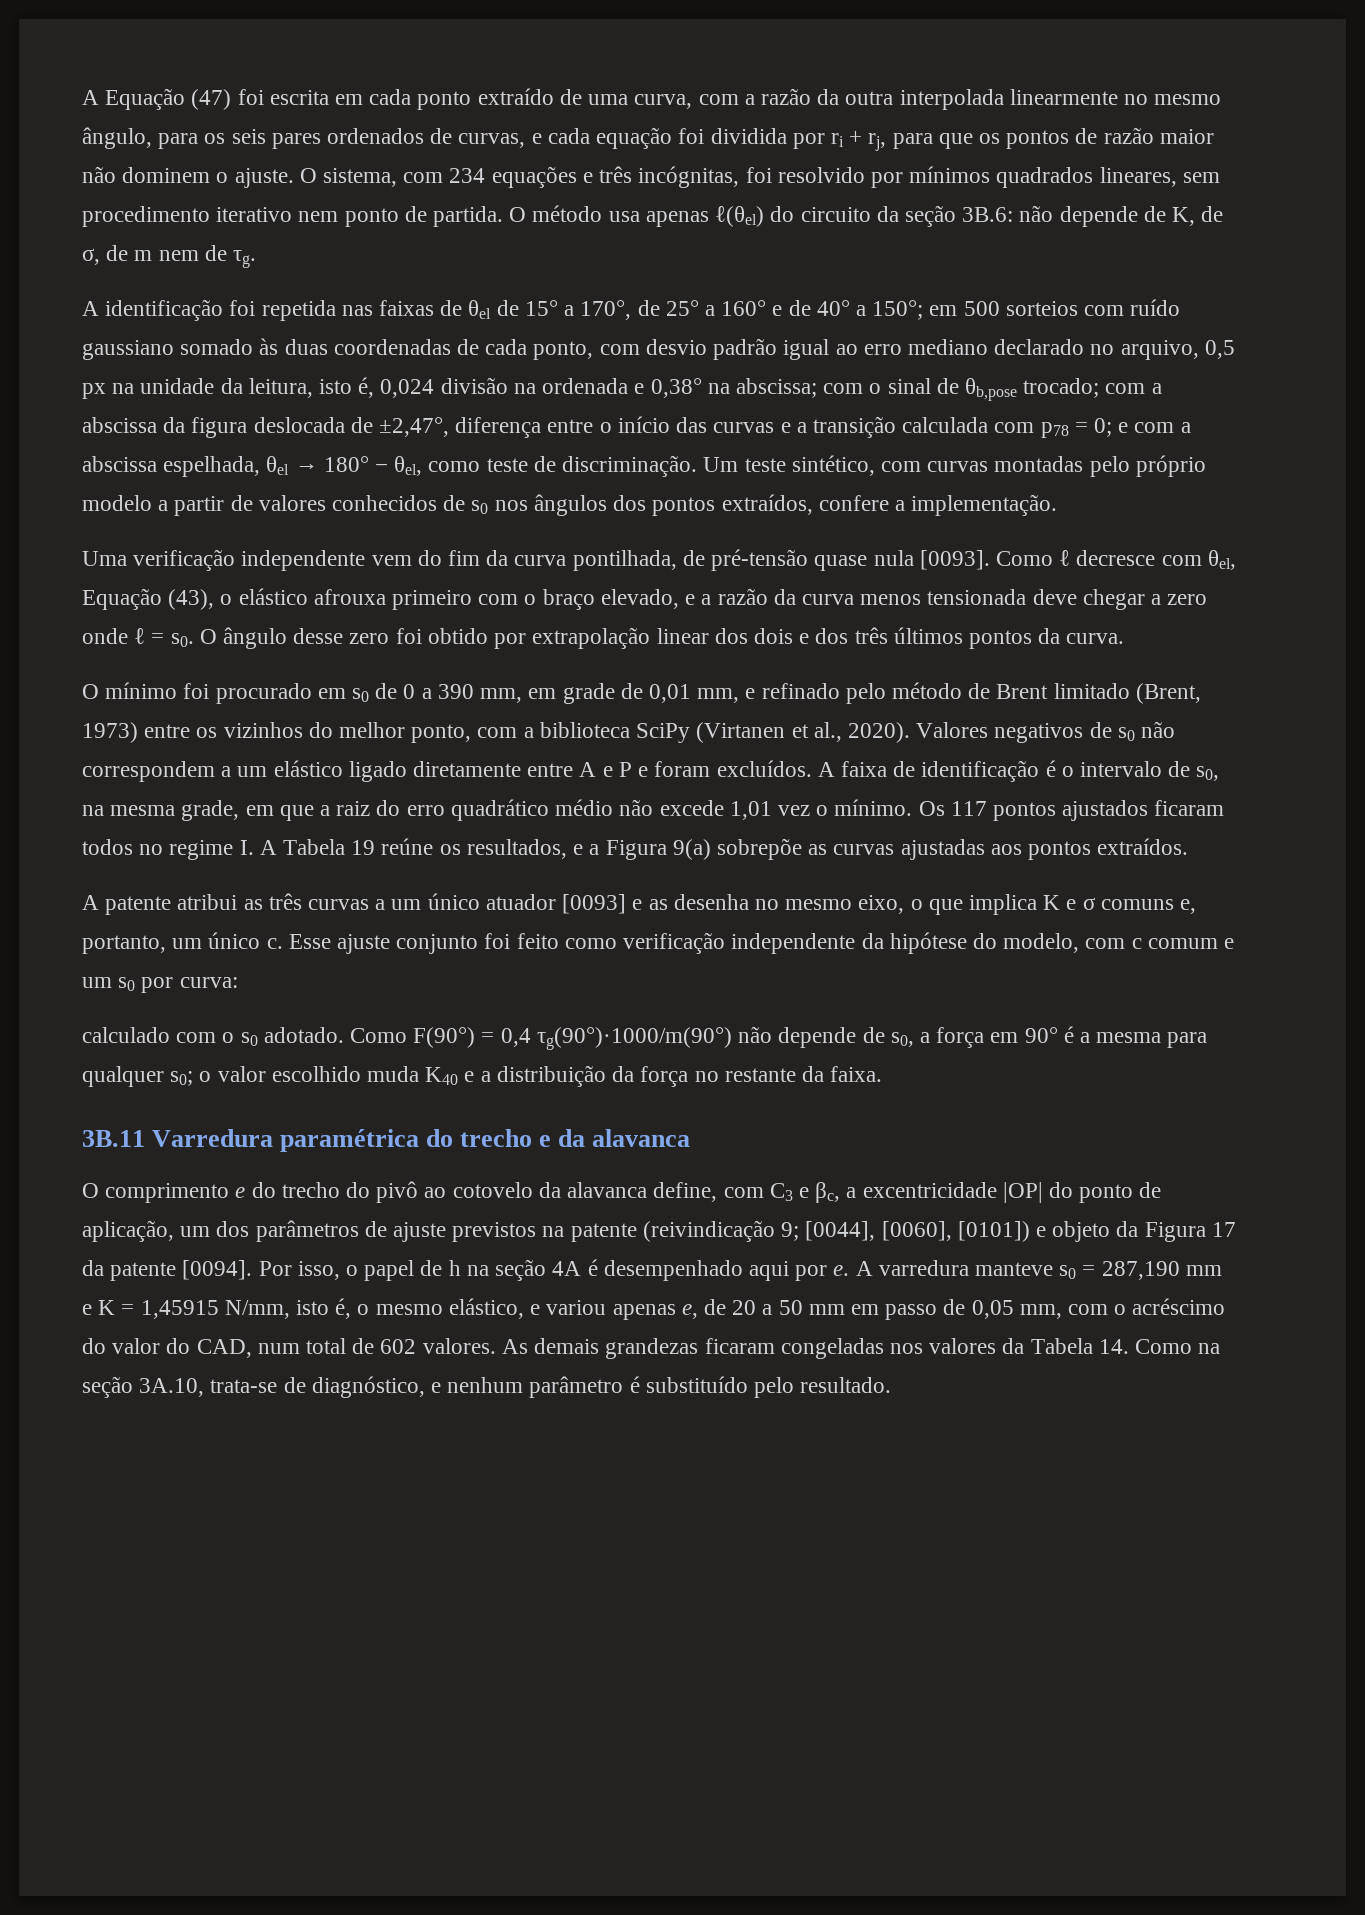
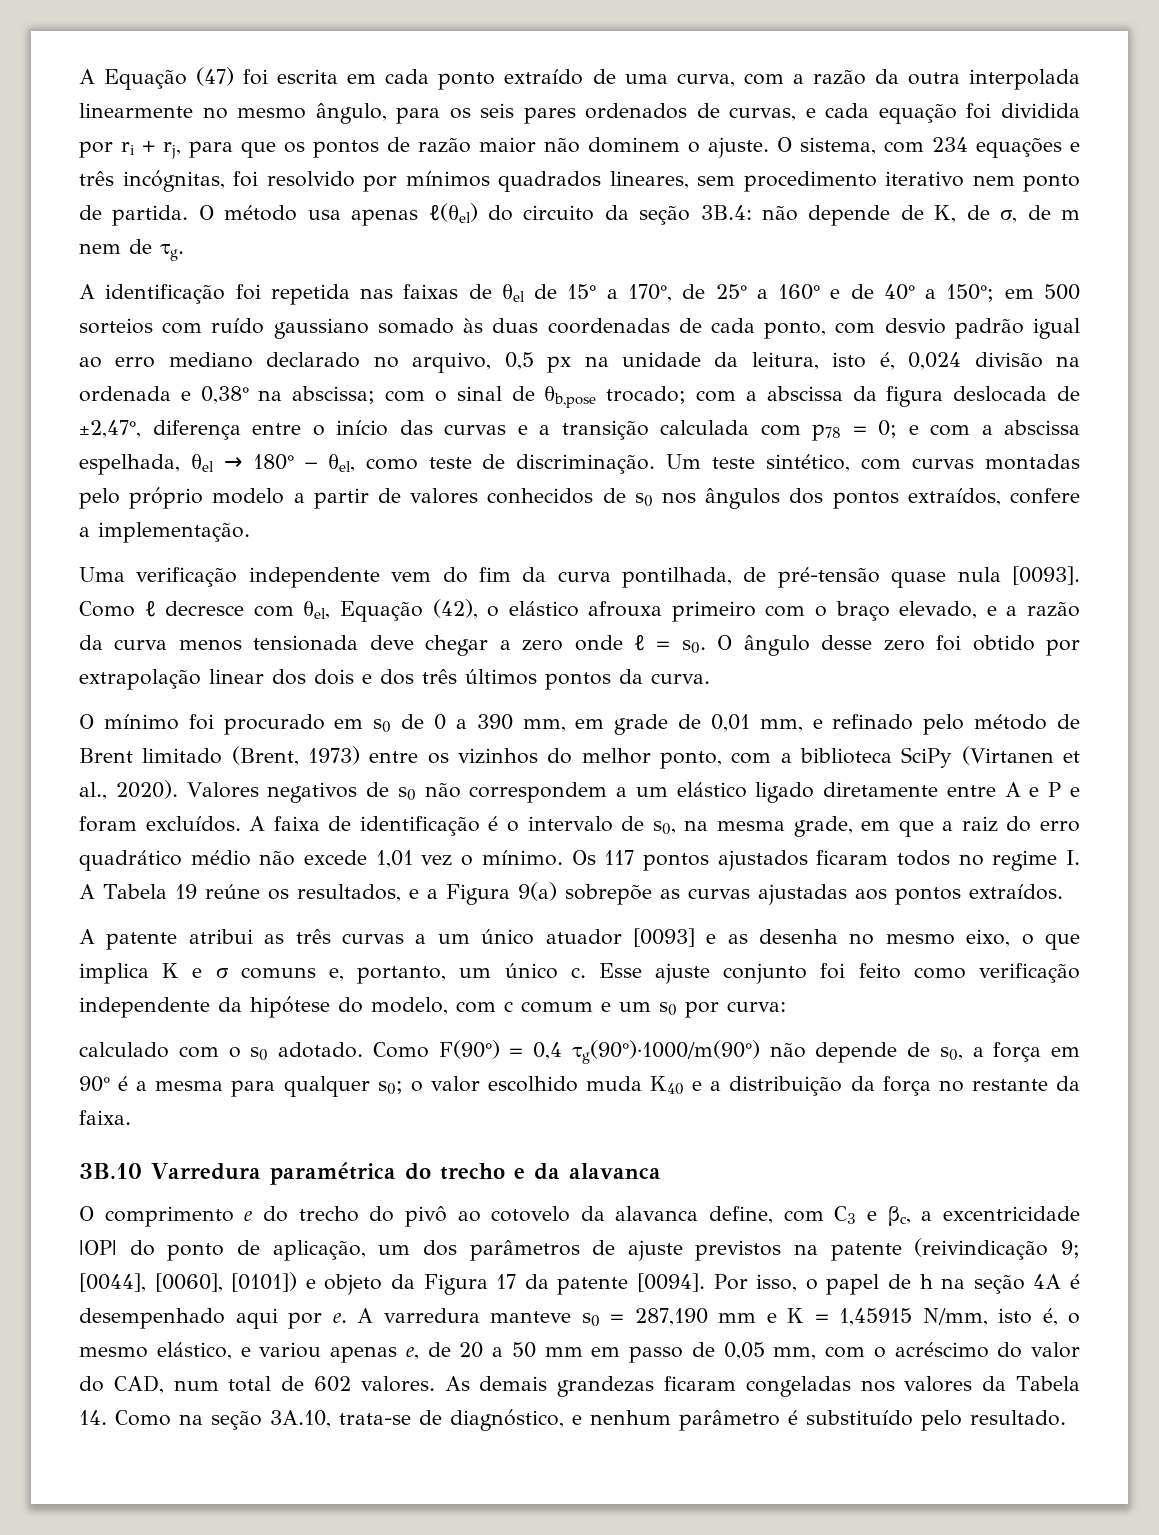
- O método usa apenas ℓ(θel) do circuito da seção 3B.6: não depende de K, de σ, de m nem de τg.
+ O método usa apenas ℓ(θel) do circuito da seção 3B.4: não depende de K, de σ, de m nem de τg.
- Como ℓ decresce com θel, Equação (43), o elástico afrouxa primeiro com o braço elevado, e a razão da curva menos tensionada deve chegar a zero onde ℓ = s0.
+ Como ℓ decresce com θel, Equação (42), o elástico afrouxa primeiro com o braço elevado, e a razão da curva menos tensionada deve chegar a zero onde ℓ = s0.
- 3B.11 Varredura paramétrica do trecho e da alavanca
+ 3B.10 Varredura paramétrica do trecho e da alavanca

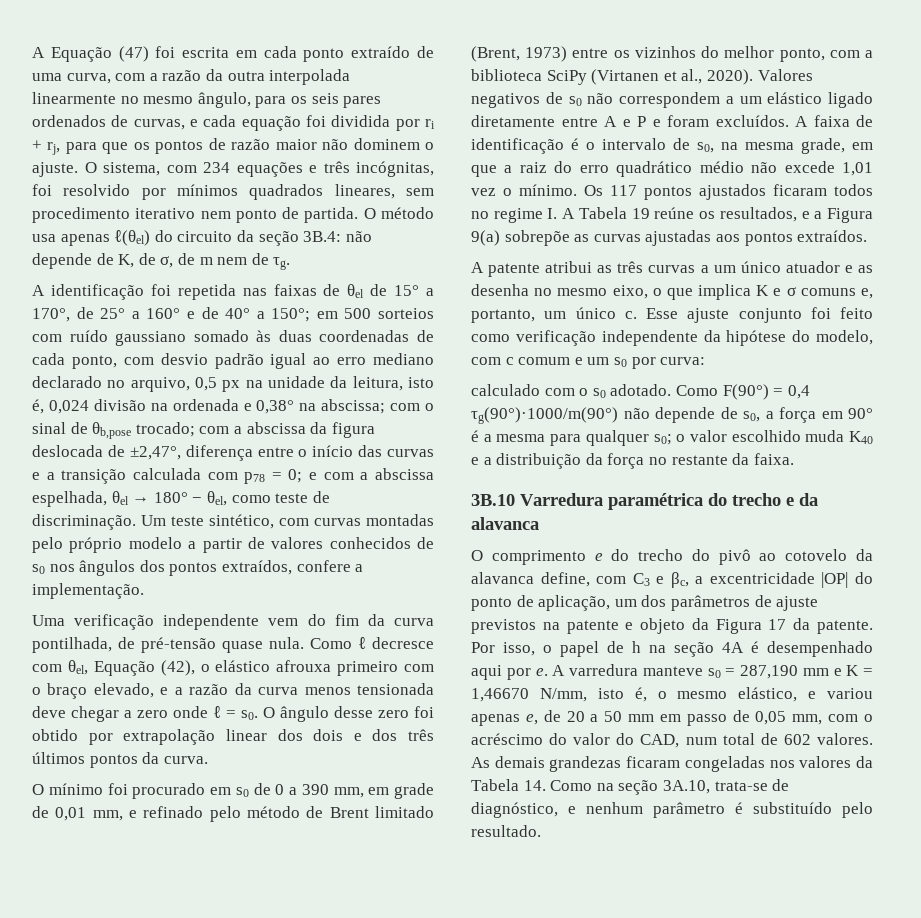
- Uma verificação independente vem do fim da curva pontilhada, de pré-tensão quase nula [0093].
+ Uma verificação independente vem do fim da curva pontilhada, de pré-tensão quase nula.
- A patente atribui as três curvas a um único atuador [0093] e as desenha no mesmo eixo, o que implica K e σ comuns e, portanto, um único c.
+ A patente atribui as três curvas a um único atuador e as desenha no mesmo eixo, o que implica K e σ comuns e, portanto, um único c.
- O comprimento e do trecho do pivô ao cotovelo da alavanca define, com C3 e βc, a excentricidade |OP| do ponto de aplicação, um dos parâmetros de ajuste previstos na patente (reivindicação 9; [0044], [0060], [0101]) e objeto da Figura 17 da patente [0094].
+ O comprimento e do trecho do pivô ao cotovelo da alavanca define, com C3 e βc, a excentricidade |OP| do ponto de aplicação, um dos parâmetros de ajuste previstos na patente e objeto da Figura 17 da patente.
- A varredura manteve s0 = 287,190 mm e K = 1,45915 N/mm, isto é, o mesmo elástico, e variou apenas e, de 20 a 50 mm em passo de 0,05 mm, com o acréscimo do valor do CAD, num total de 602 valores.
+ A varredura manteve s0 = 287,190 mm e K = 1,46670 N/mm, isto é, o mesmo elástico, e variou apenas e, de 20 a 50 mm em passo de 0,05 mm, com o acréscimo do valor do CAD, num total de 602 valores.

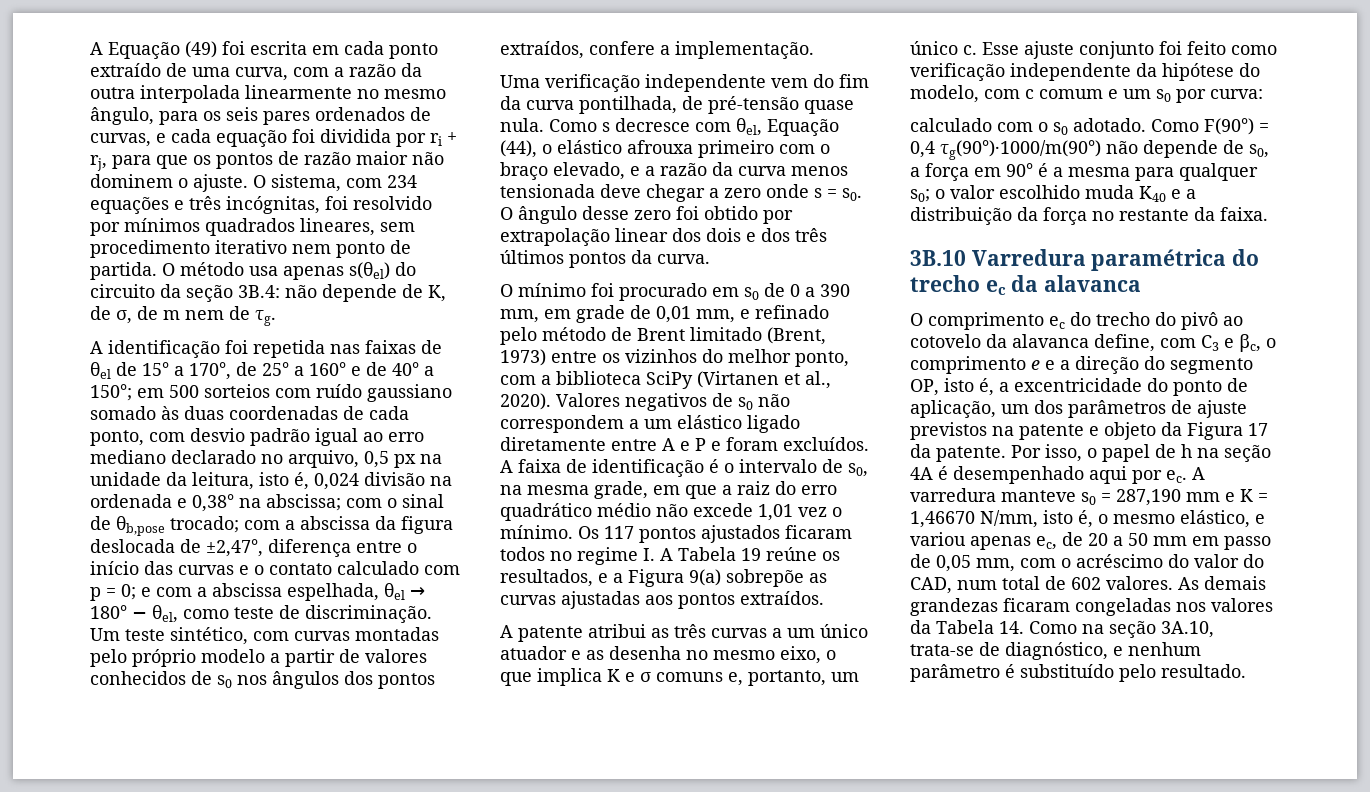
- A Equação (47) foi escrita em cada ponto extraído de uma curva, com a razão da outra interpolada linearmente no mesmo ângulo, para os seis pares ordenados de curvas, e cada equação foi dividida por ri + rj, para que os pontos de razão maior não dominem o ajuste.
+ A Equação (49) foi escrita em cada ponto extraído de uma curva, com a razão da outra interpolada linearmente no mesmo ângulo, para os seis pares ordenados de curvas, e cada equação foi dividida por ri + rj, para que os pontos de razão maior não dominem o ajuste.
- O método usa apenas ℓ(θel) do circuito da seção 3B.4: não depende de K, de σ, de m nem de τg.
+ O método usa apenas s(θel) do circuito da seção 3B.4: não depende de K, de σ, de m nem de τg.
- com a abscissa da figura deslocada de ±2,47°, diferença entre o início das curvas e a transição calculada com p78 = 0;
+ com a abscissa da figura deslocada de ±2,47°, diferença entre o início das curvas e o contato calculado com p = 0;
- Como ℓ decresce com θel, Equação (42), o elástico afrouxa primeiro com o braço elevado, e a razão da curva menos tensionada deve chegar a zero onde ℓ = s0.
+ Como s decresce com θel, Equação (44), o elástico afrouxa primeiro com o braço elevado, e a razão da curva menos tensionada deve chegar a zero onde s = s0.
- 3B.10 Varredura paramétrica do trecho e da alavanca
+ 3B.10 Varredura paramétrica do trecho ec da alavanca
- O comprimento e do trecho do pivô ao cotovelo da alavanca define, com C3 e βc, a excentricidade |OP| do ponto de aplicação, um dos parâmetros de ajuste previstos na patente e objeto da Figura 17 da patente.
+ O comprimento ec do trecho do pivô ao cotovelo da alavanca define, com C3 e βc, o comprimento e e a direção do segmento OP, isto é, a excentricidade do ponto de aplicação, um dos parâmetros de ajuste previstos na patente e objeto da Figura 17 da patente.
- Por isso, o papel de h na seção 4A é desempenhado aqui por e.
+ Por isso, o papel de h na seção 4A é desempenhado aqui por ec.
- A varredura manteve s0 = 287,190 mm e K = 1,46670 N/mm, isto é, o mesmo elástico, e variou apenas e, de 20 a 50 mm em passo de 0,05 mm, com o acréscimo do valor do CAD, num total de 602 valores.
+ A varredura manteve s0 = 287,190 mm e K = 1,46670 N/mm, isto é, o mesmo elástico, e variou apenas ec, de 20 a 50 mm em passo de 0,05 mm, com o acréscimo do valor do CAD, num total de 602 valores.

